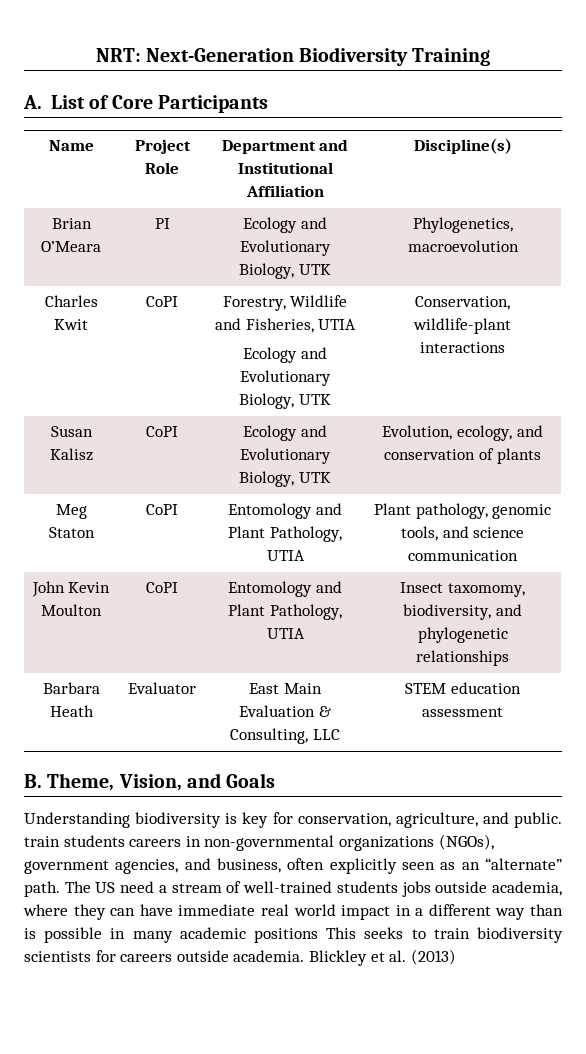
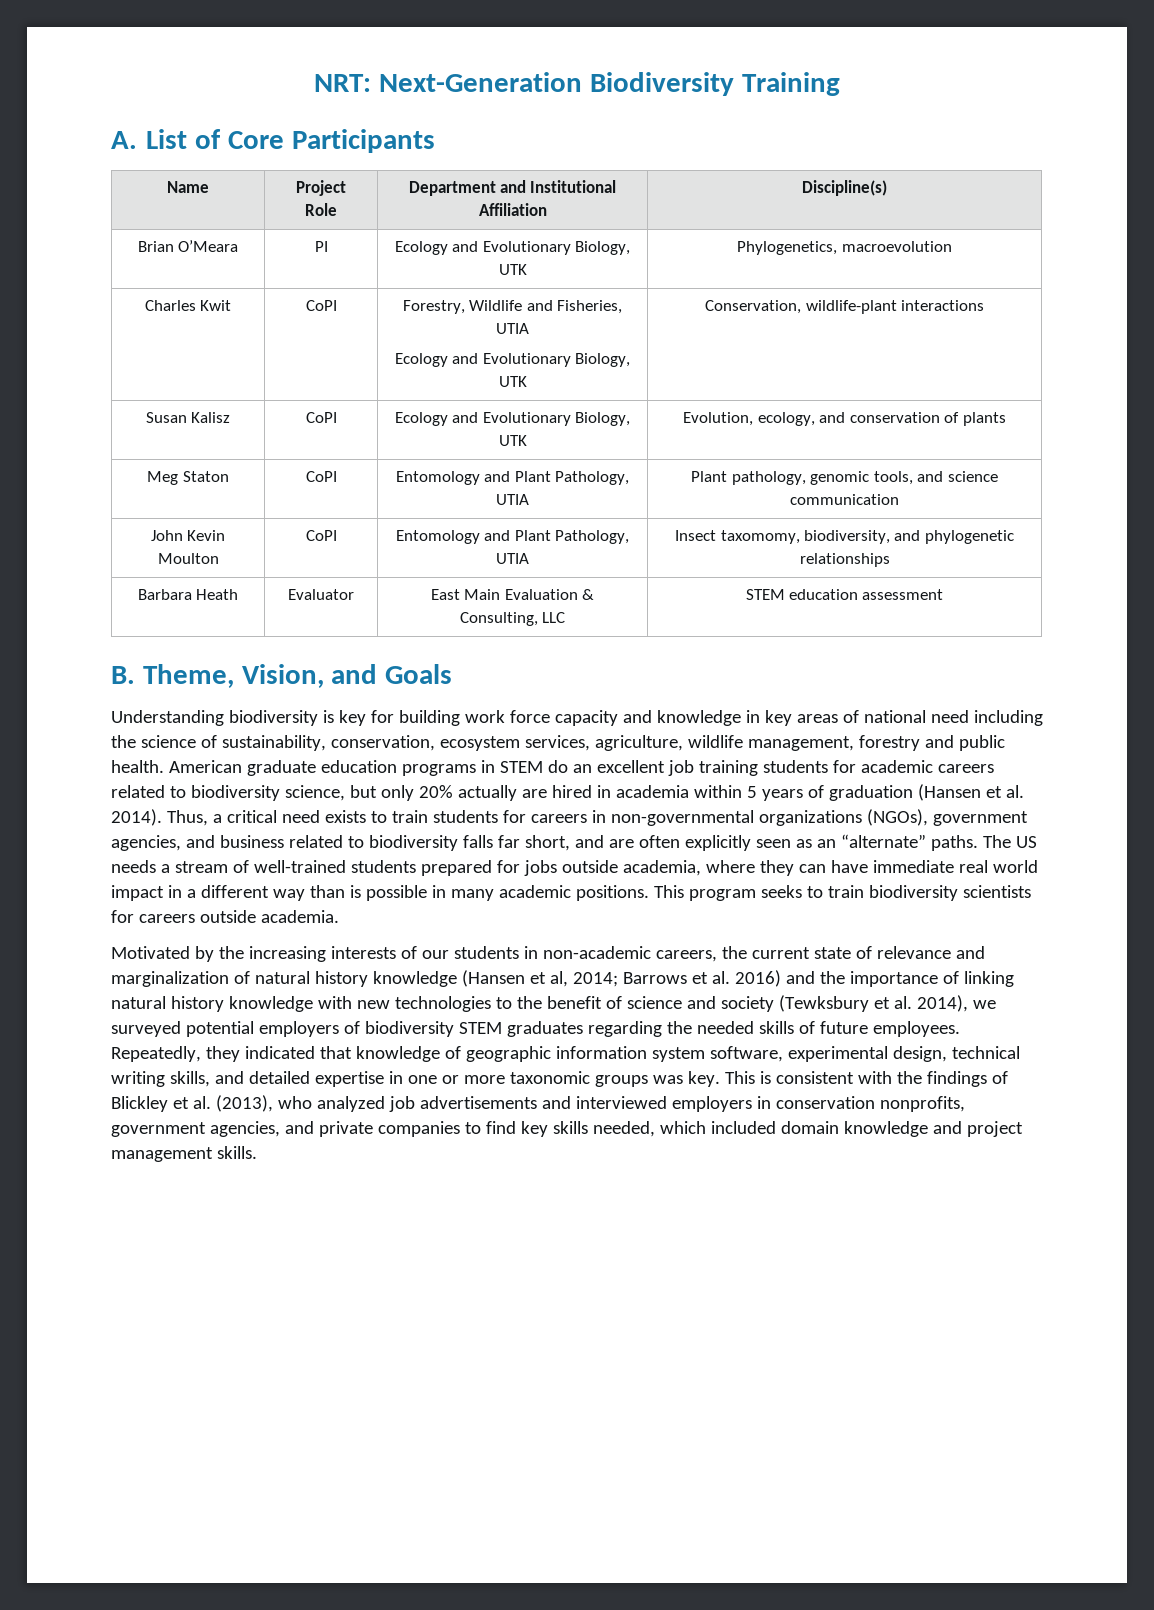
- Understanding biodiversity is key for conservation, agriculture, and public. train students careers in non-governmental organizations (NGOs), government agencies, and business, often explicitly seen as an “alternate” path.
+ Understanding biodiversity is key for building work force capacity and knowledge in key areas of national need including the science of sustainability, conservation, ecosystem services, agriculture, wildlife management, forestry and public health. American graduate education programs in STEM do an excellent job training students for academic careers related to biodiversity science, but only 20% actually are hired in academia within 5 years of graduation (Hansen et al. 2014). Thus, a critical need exists to train students for careers in non-governmental organizations (NGOs), government agencies, and business related to biodiversity falls far short, and are often explicitly seen as an “alternate” paths.
- The US need a stream of well-trained students jobs outside academia, where they can have immediate real world impact in a different way than is possible in many academic positions This seeks to train biodiversity scientists for careers outside academia. Blickley et al. (2013)
+ The US needs a stream of well-trained students prepared for jobs outside academia, where they can have immediate real world impact in a different way than is possible in many academic positions. This program seeks to train biodiversity scientists for careers outside academia.
+ Motivated by the increasing interests of our students in non-academic careers, the current state of relevance and marginalization of natural history knowledge (Hansen et al, 2014; Barrows et al. 2016) and the importance of linking natural history knowledge with new technologies to the benefit of science and society (Tewksbury et al. 2014), we surveyed potential employers of biodiversity STEM graduates regarding the needed skills of future employees. Repeatedly, they indicated that knowledge of geographic information system software, experimental design, technical writing skills, and detailed expertise in one or more taxonomic groups was key. This is consistent with the findings of Blickley et al. (2013), who analyzed job advertisements and interviewed employers in conservation nonprofits, government agencies, and private companies to find key skills needed, which included domain knowledge and project management skills.

